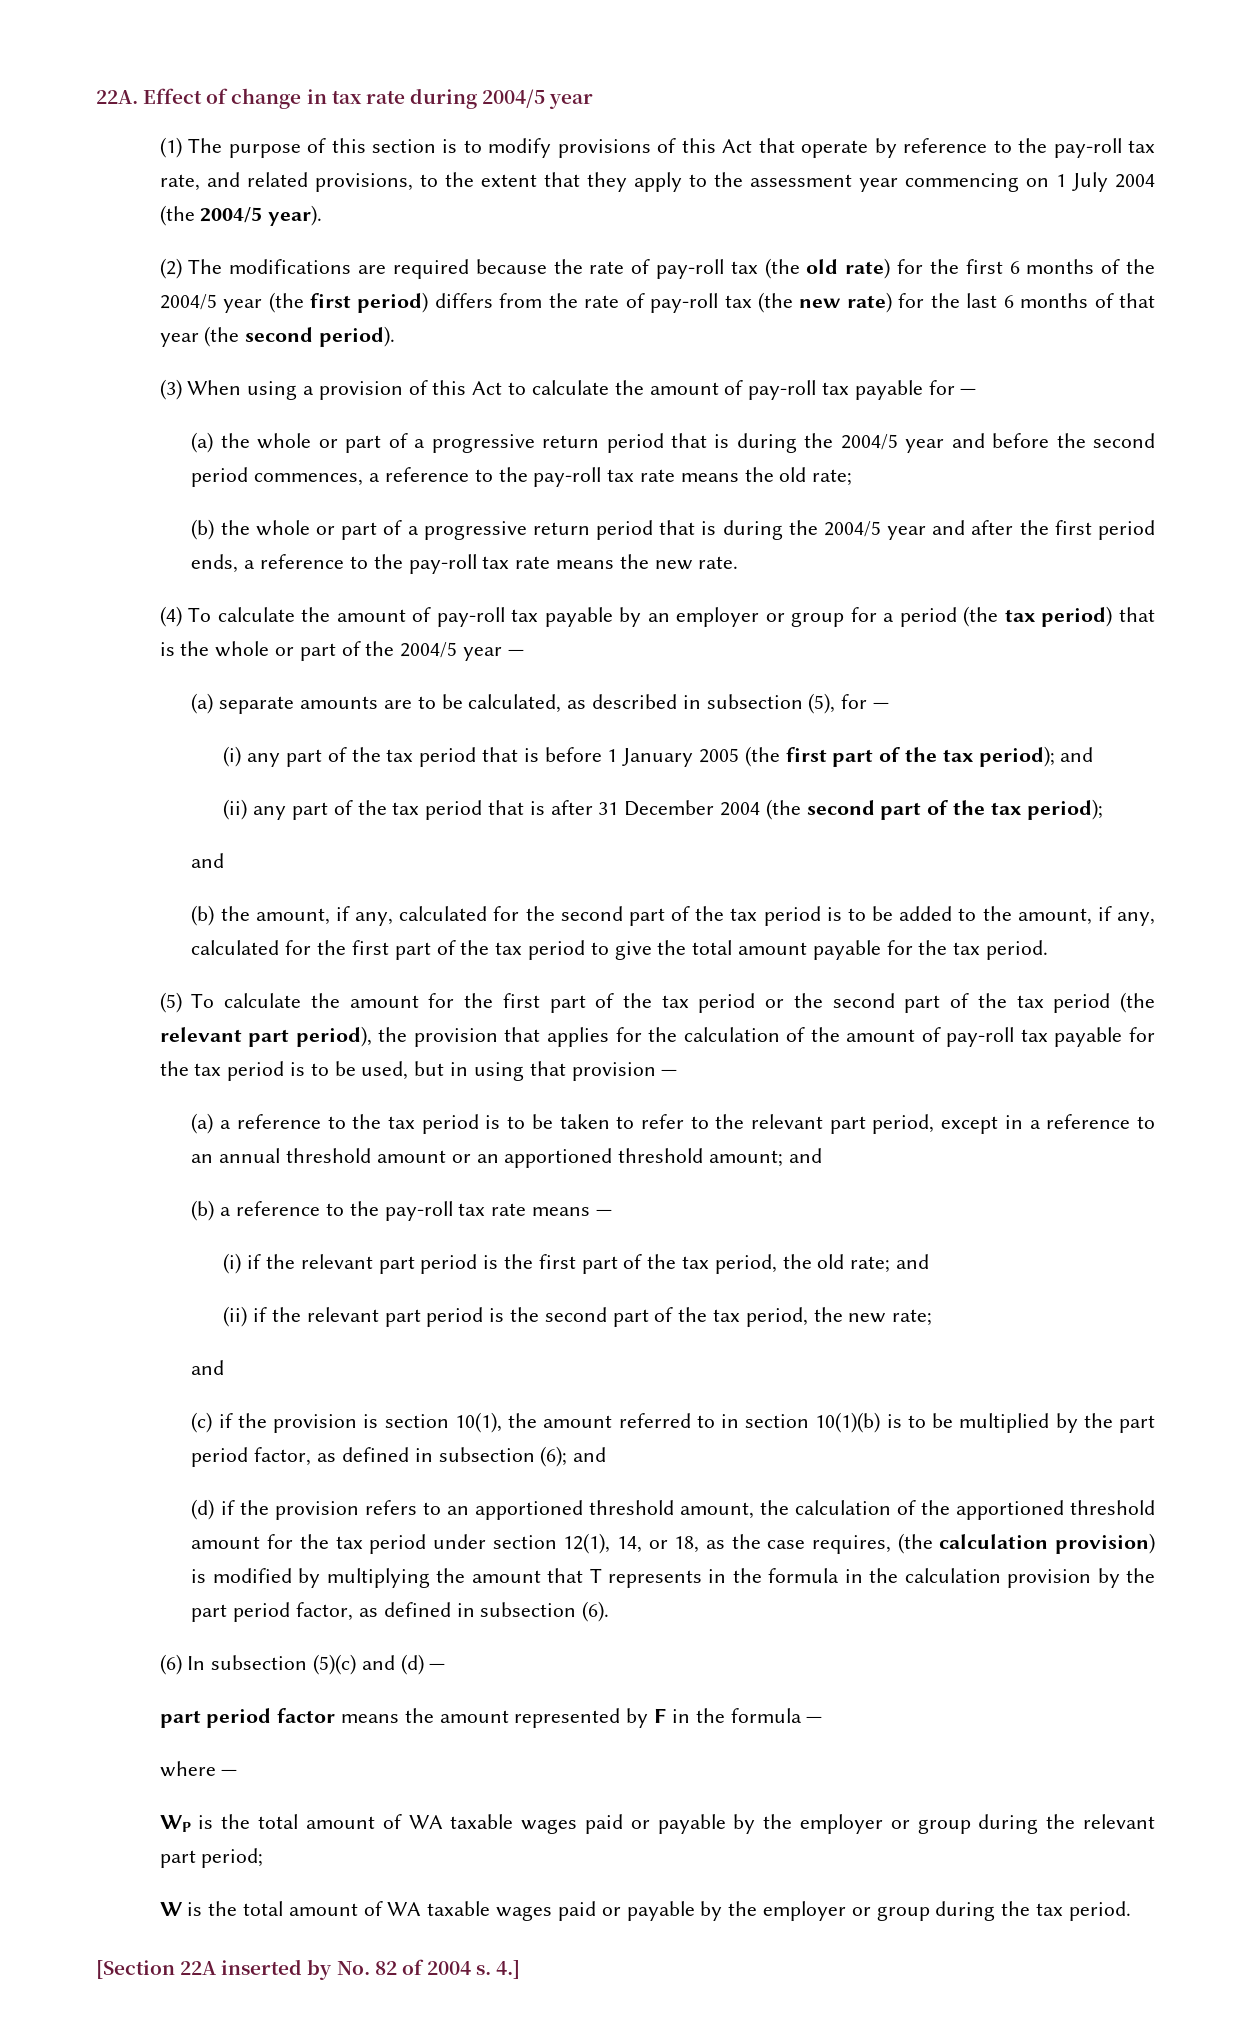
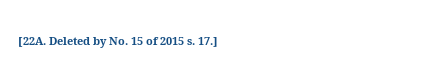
- 22A. Effect of change in tax rate during 2004/5 year
- (1) The purpose of this section is to modify provisions of this Act that operate by reference to the pay-roll tax rate, and related provisions, to the extent that they apply to the assessment year commencing on 1 July 2004 (the 2004/5 year).
- (2) The modifications are required because the rate of pay-roll tax (the old rate) for the first 6 months of the 2004/5 year (the first period) differs from the rate of pay-roll tax (the new rate) for the last 6 months of that year (the second period).
- (3) When using a provision of this Act to calculate the amount of pay-roll tax payable for —
- (a) the whole or part of a progressive return period that is during the 2004/5 year and before the second period commences, a reference to the pay-roll tax rate means the old rate;
- (b) the whole or part of a progressive return period that is during the 2004/5 year and after the first period ends, a reference to the pay-roll tax rate means the new rate.
- (4) To calculate the amount of pay-roll tax payable by an employer or group for a period (the tax period) that is the whole or part of the 2004/5 year —
- (a) separate amounts are to be calculated, as described in subsection (5), for —
- (i) any part of the tax period that is before 1 January 2005 (the first part of the tax period); and
- (ii) any part of the tax period that is after 31 December 2004 (the second part of the tax period);
- and
- (b) the amount, if any, calculated for the second part of the tax period is to be added to the amount, if any, calculated for the first part of the tax period to give the total amount payable for the tax period.
- (5) To calculate the amount for the first part of the tax period or the second part of the tax period (the relevant part period), the provision that applies for the calculation of the amount of pay-roll tax payable for the tax period is to be used, but in using that provision —
- (a) a reference to the tax period is to be taken to refer to the relevant part period, except in a reference to an annual threshold amount or an apportioned threshold amount; and
- (b) a reference to the pay-roll tax rate means —
- (i) if the relevant part period is the first part of the tax period, the old rate; and
- (ii) if the relevant part period is the second part of the tax period, the new rate;
- and
- (c) if the provision is section 10(1), the amount referred to in section 10(1)(b) is to be multiplied by the part period factor, as defined in subsection (6); and
- (d) if the provision refers to an apportioned threshold amount, the calculation of the apportioned threshold amount for the tax period under section 12(1), 14, or 18, as the case requires, (the calculation provision) is modified by multiplying the amount that T represents in the formula in the calculation provision by the part period factor, as defined in subsection (6).
- (6) In subsection (5)(c) and (d) —
- part period factor means the amount represented by F in the formula —
- where —
- WP is the total amount of WA taxable wages paid or payable by the employer or group during the relevant part period;
- W is the total amount of WA taxable wages paid or payable by the employer or group during the tax period.
- [Section 22A inserted by No. 82 of 2004 s. 4.]
+ [22A. Deleted by No. 15 of 2015 s. 17.]

